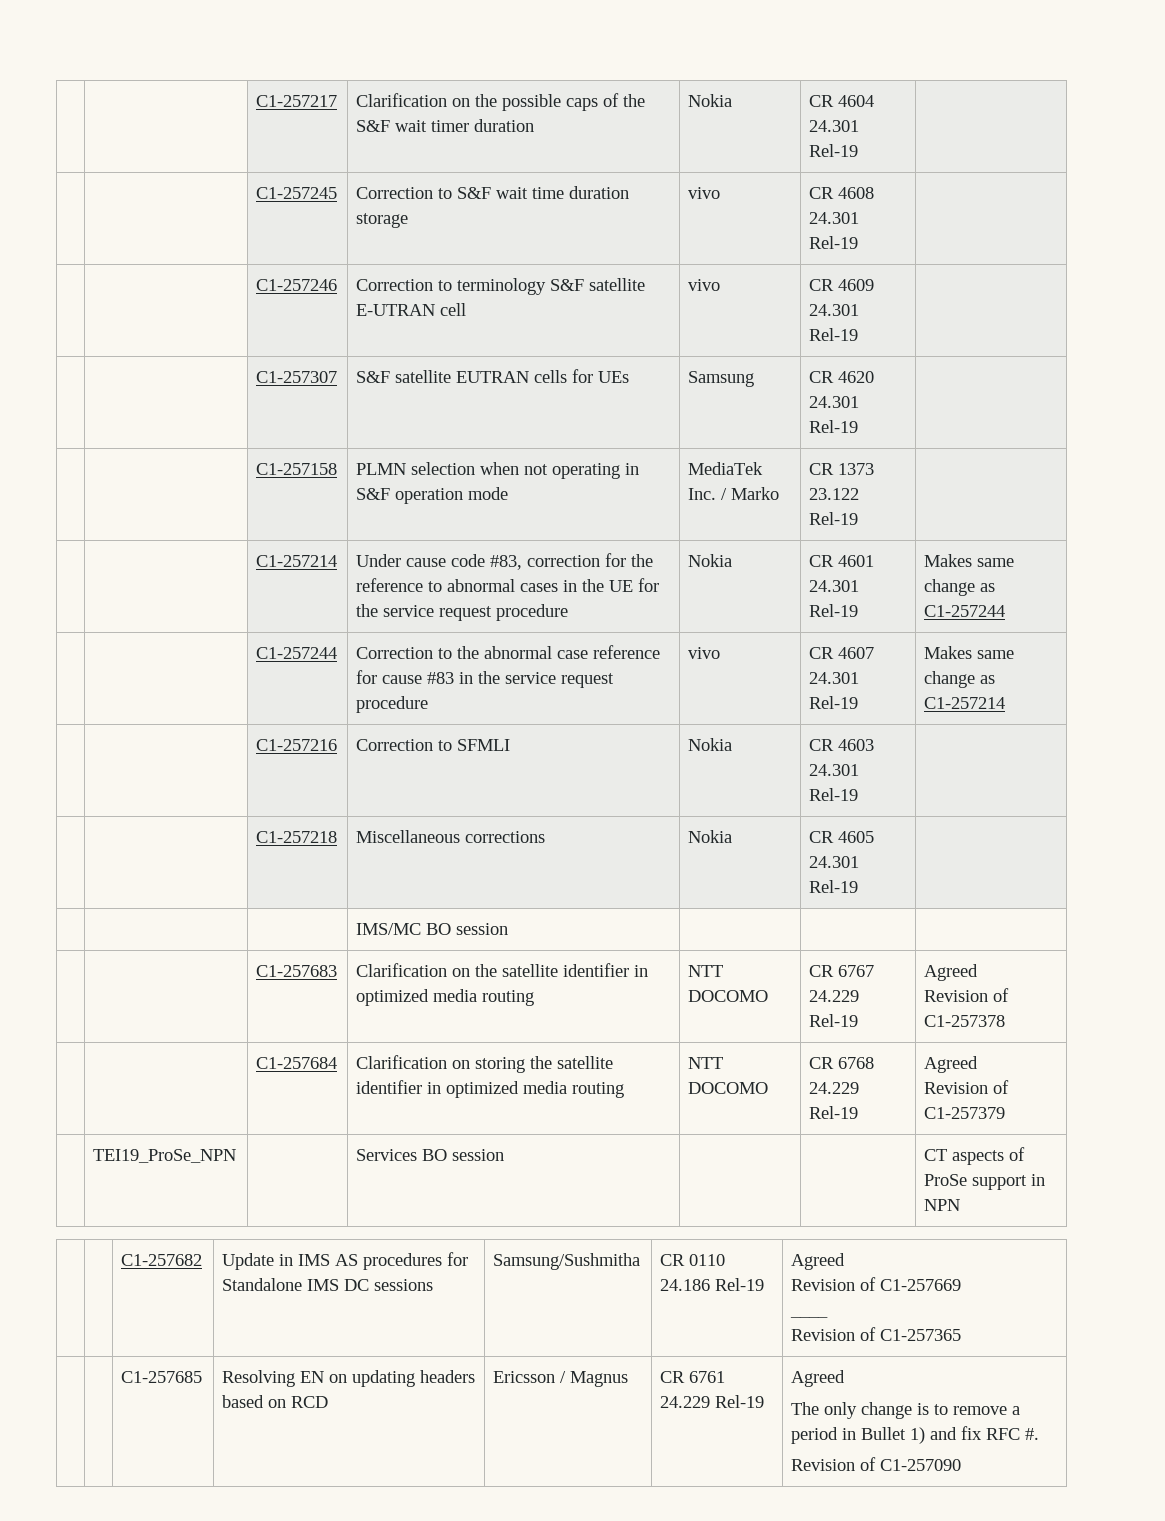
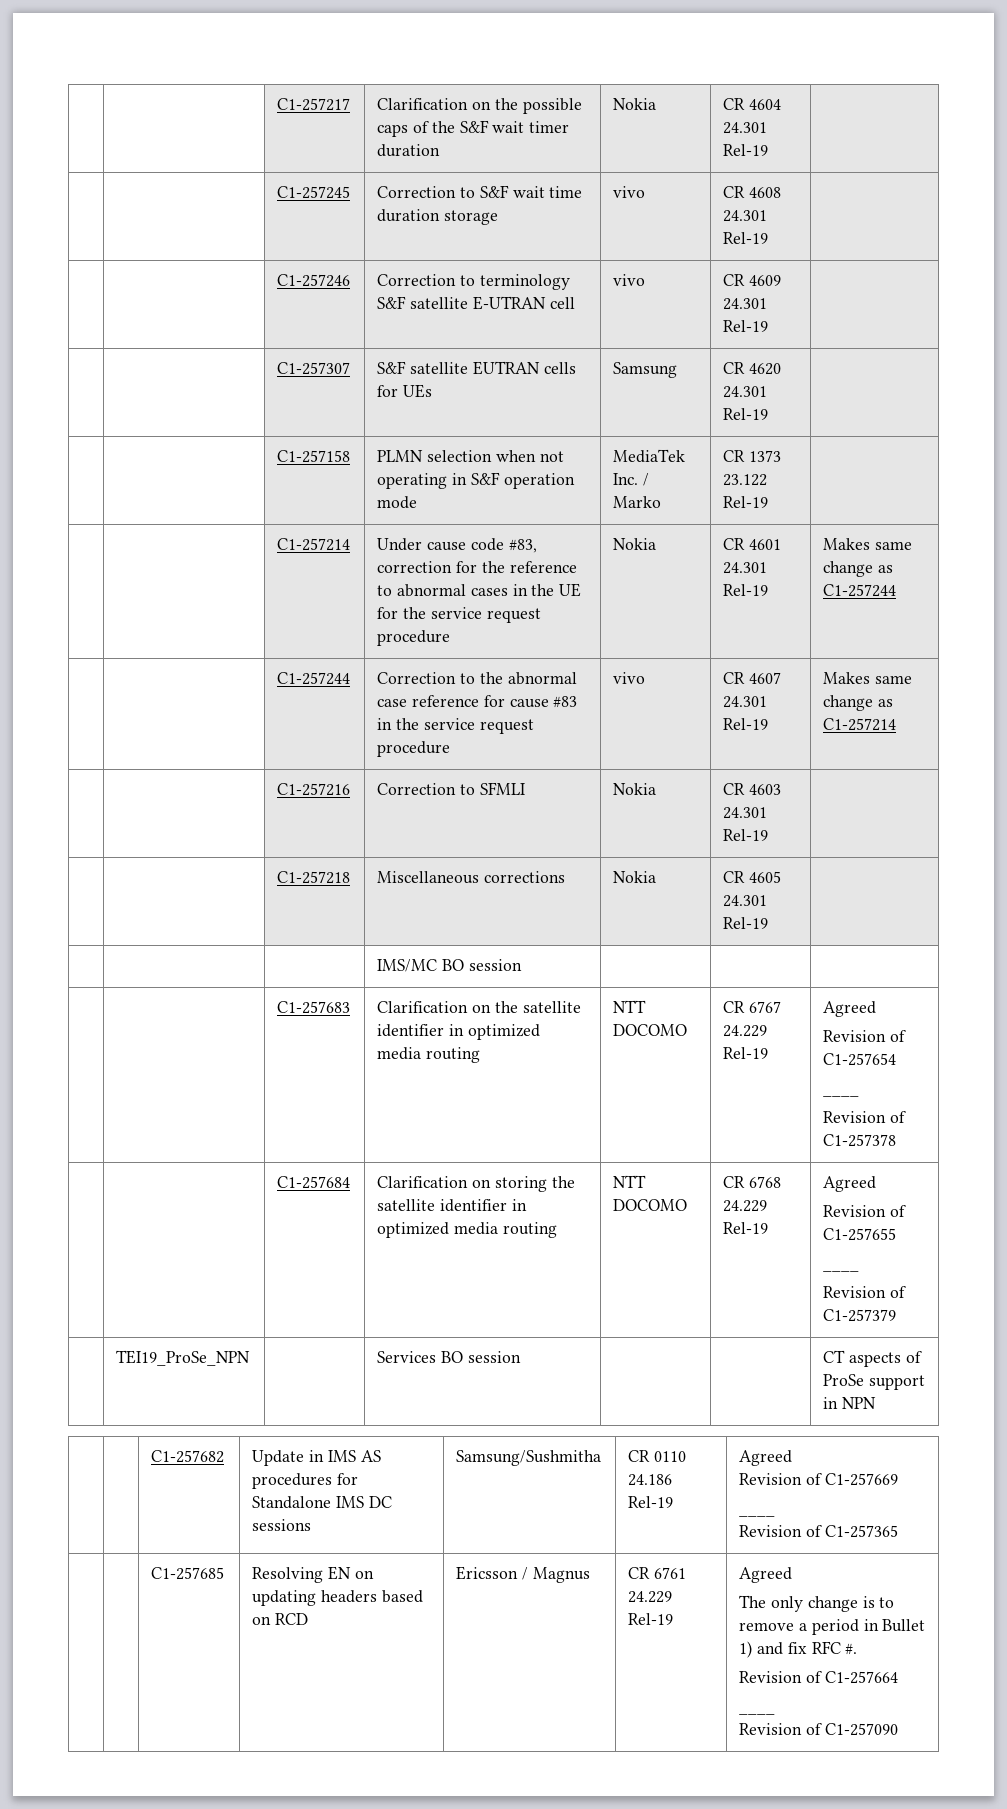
  | | C1-257683 | Clarification on the satellite identifier in optimized media routing | NTT DOCOMO | CR 6767 24.229 Rel-19 | Agreed
+ Revision of C1-257654
+ ____
  | | C1-257684 | Clarification on storing the satellite identifier in optimized media routing | NTT DOCOMO | CR 6768 24.229 Rel-19 | Agreed
+ Revision of C1-257655
+ ____
  | | C1-257685 | Resolving EN on updating headers based on RCD | Ericsson / Magnus | CR 6761 24.229 Rel-19 | Agreed
  The only change is to remove a period in Bullet 1) and fix RFC #.
+ Revision of C1-257664
+ ____

